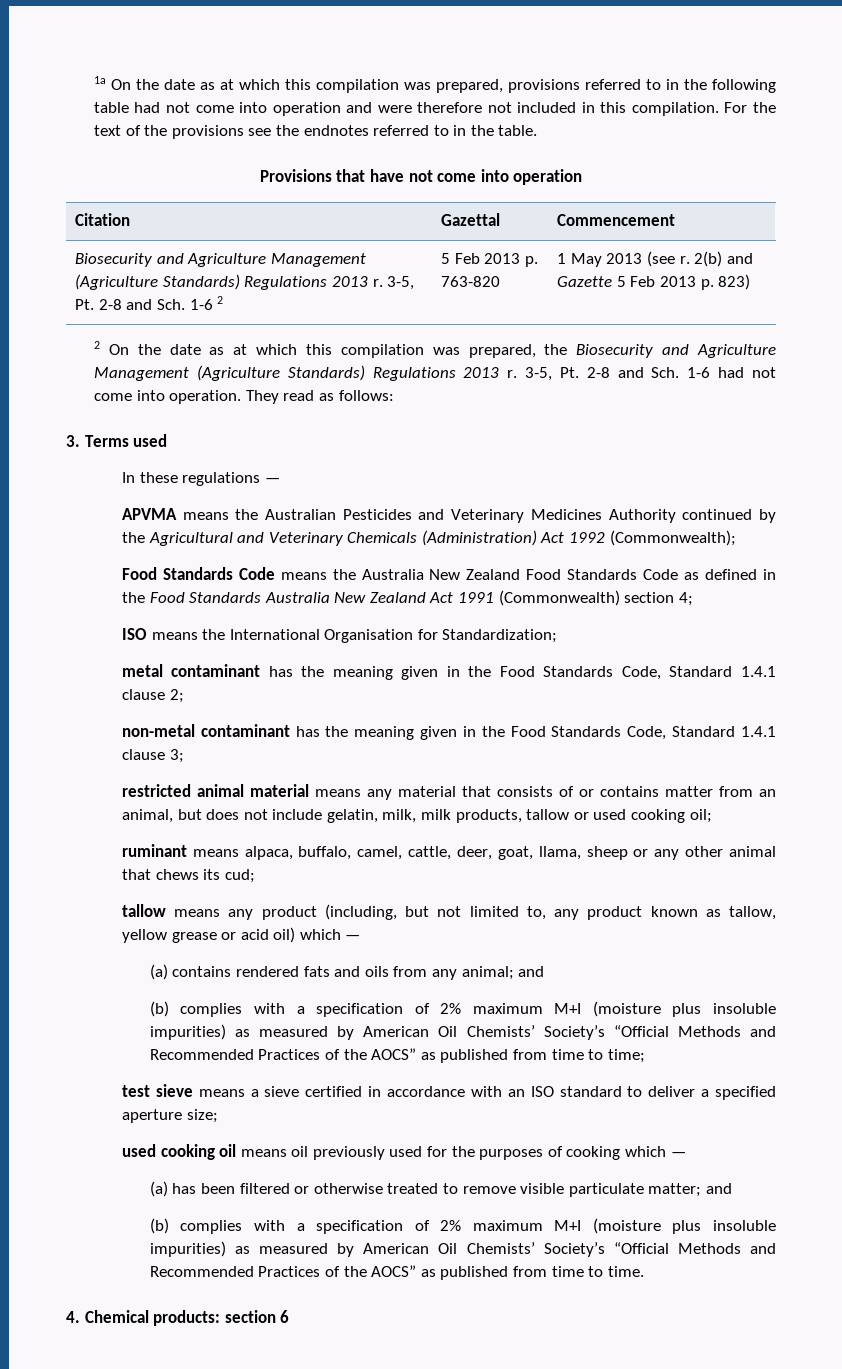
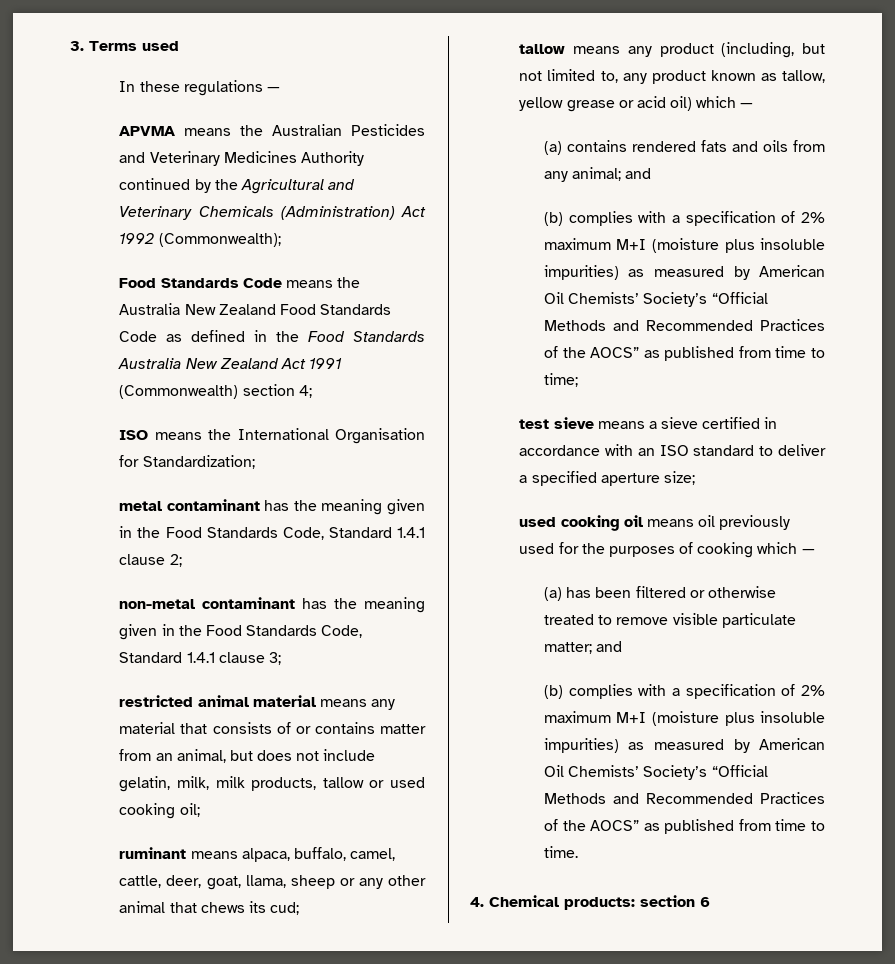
- 1a On the date as at which this compilation was prepared, provisions referred to in the following table had not come into operation and were therefore not included in this compilation. For the text of the provisions see the endnotes referred to in the table.
- Provisions that have not come into operation
- Citation | Gazettal | Commencement
- Biosecurity and Agriculture Management (Agriculture Standards) Regulations 2013 r. 3-5, Pt. 2-8 and Sch. 1-6 2 | 5 Feb 2013 p. 763-820 | 1 May 2013 (see r. 2(b) and Gazette 5 Feb 2013 p. 823)
- 2 On the date as at which this compilation was prepared, the Biosecurity and Agriculture Management (Agriculture Standards) Regulations 2013 r. 3-5, Pt. 2-8 and Sch. 1-6 had not come into operation. They read as follows:

